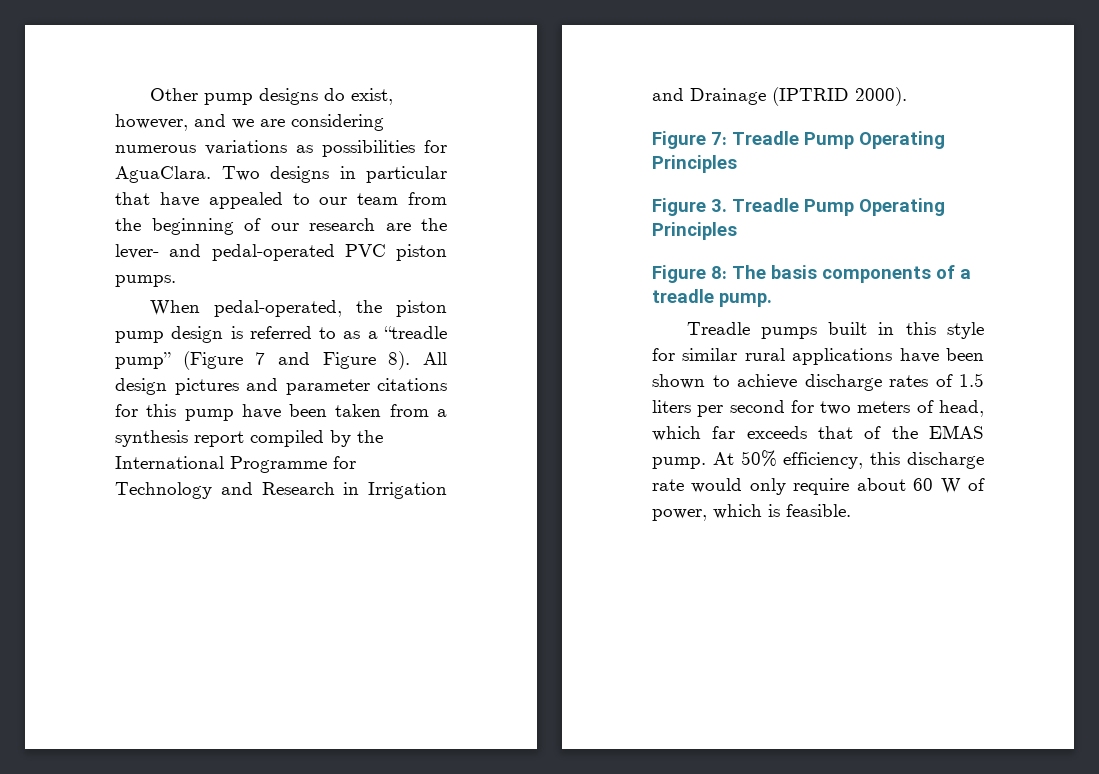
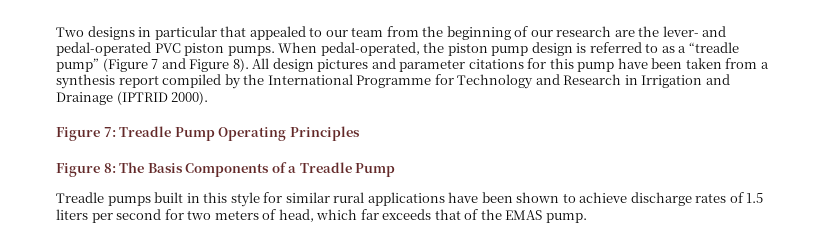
- Other pump designs do exist, however, and we are considering numerous variations as possibilities for AguaClara. Two designs in particular that have appealed to our team from the beginning of our research are the lever- and pedal-operated PVC piston pumps.
- When pedal-operated, the piston pump design is referred to as a “treadle pump” (Figure 7 and Figure 8).
+ Two designs in particular that appealed to our team from the beginning of our research are the lever- and pedal-operated PVC piston pumps. When pedal-operated, the piston pump design is referred to as a “treadle pump” (Figure 7 and Figure 8).
- Figure 3. Treadle Pump Operating Principles
- Figure 8: The basis components of a treadle pump.
+ Figure 8: The Basis Components of a Treadle Pump
- At 50% efficiency, this discharge rate would only require about 60 W of power, which is feasible.

